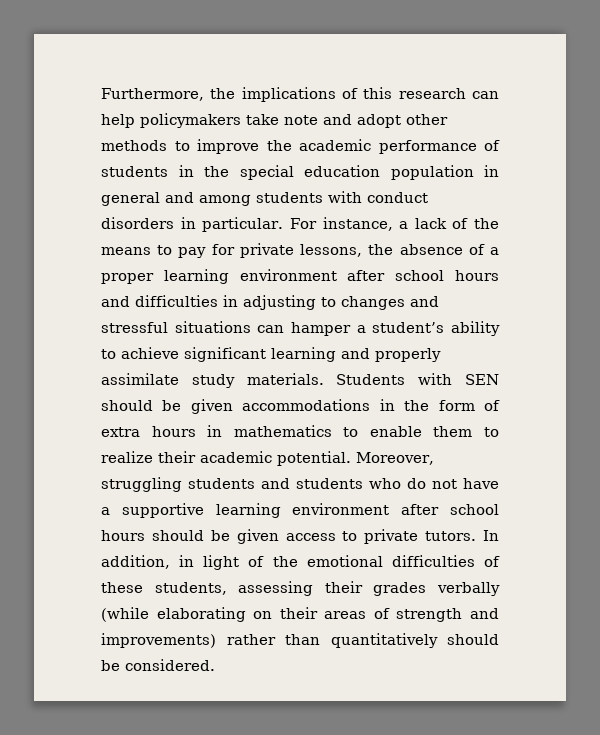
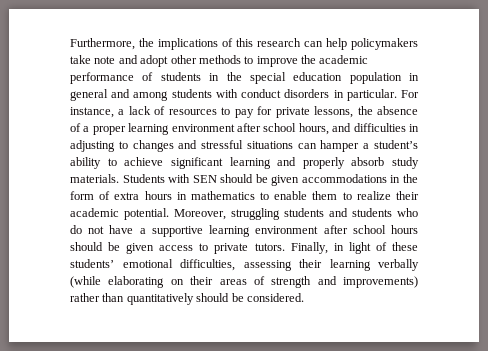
- For instance, a lack of the means to pay for private lessons, the absence of a proper learning environment after school hours and difficulties in adjusting to changes and stressful situations can hamper a student’s ability to achieve significant learning and properly assimilate study materials.
+ For instance, a lack of resources to pay for private lessons, the absence of a proper learning environment after school hours, and difficulties in adjusting to changes and stressful situations can hamper a student’s ability to achieve significant learning and properly absorb study materials.
- In addition, in light of the emotional difficulties of these students, assessing their grades verbally (while elaborating on their areas of strength and improvements) rather than quantitatively should be considered.
+ Finally, in light of these students’ emotional difficulties, assessing their learning verbally (while elaborating on their areas of strength and improvements) rather than quantitatively should be considered.

